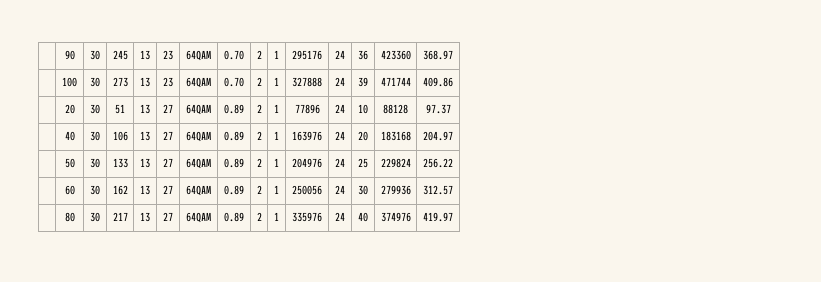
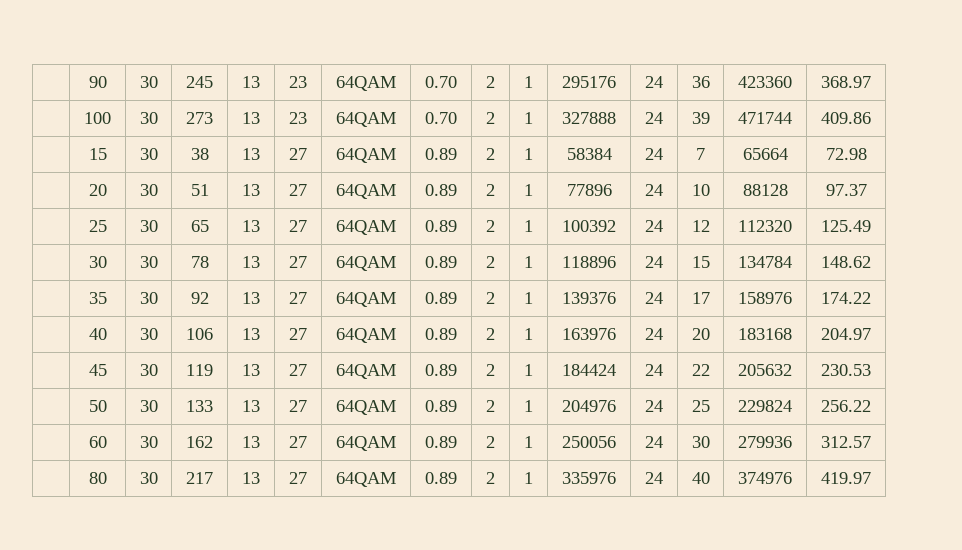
+ | 15 | 30 | 38 | 13 | 27 | 64QAM | 0.89 | 2 | 1 | 58384 | 24 | 7 | 65664 | 72.98
+ | 25 | 30 | 65 | 13 | 27 | 64QAM | 0.89 | 2 | 1 | 100392 | 24 | 12 | 112320 | 125.49
+ | 30 | 30 | 78 | 13 | 27 | 64QAM | 0.89 | 2 | 1 | 118896 | 24 | 15 | 134784 | 148.62
+ | 35 | 30 | 92 | 13 | 27 | 64QAM | 0.89 | 2 | 1 | 139376 | 24 | 17 | 158976 | 174.22
+ | 45 | 30 | 119 | 13 | 27 | 64QAM | 0.89 | 2 | 1 | 184424 | 24 | 22 | 205632 | 230.53

